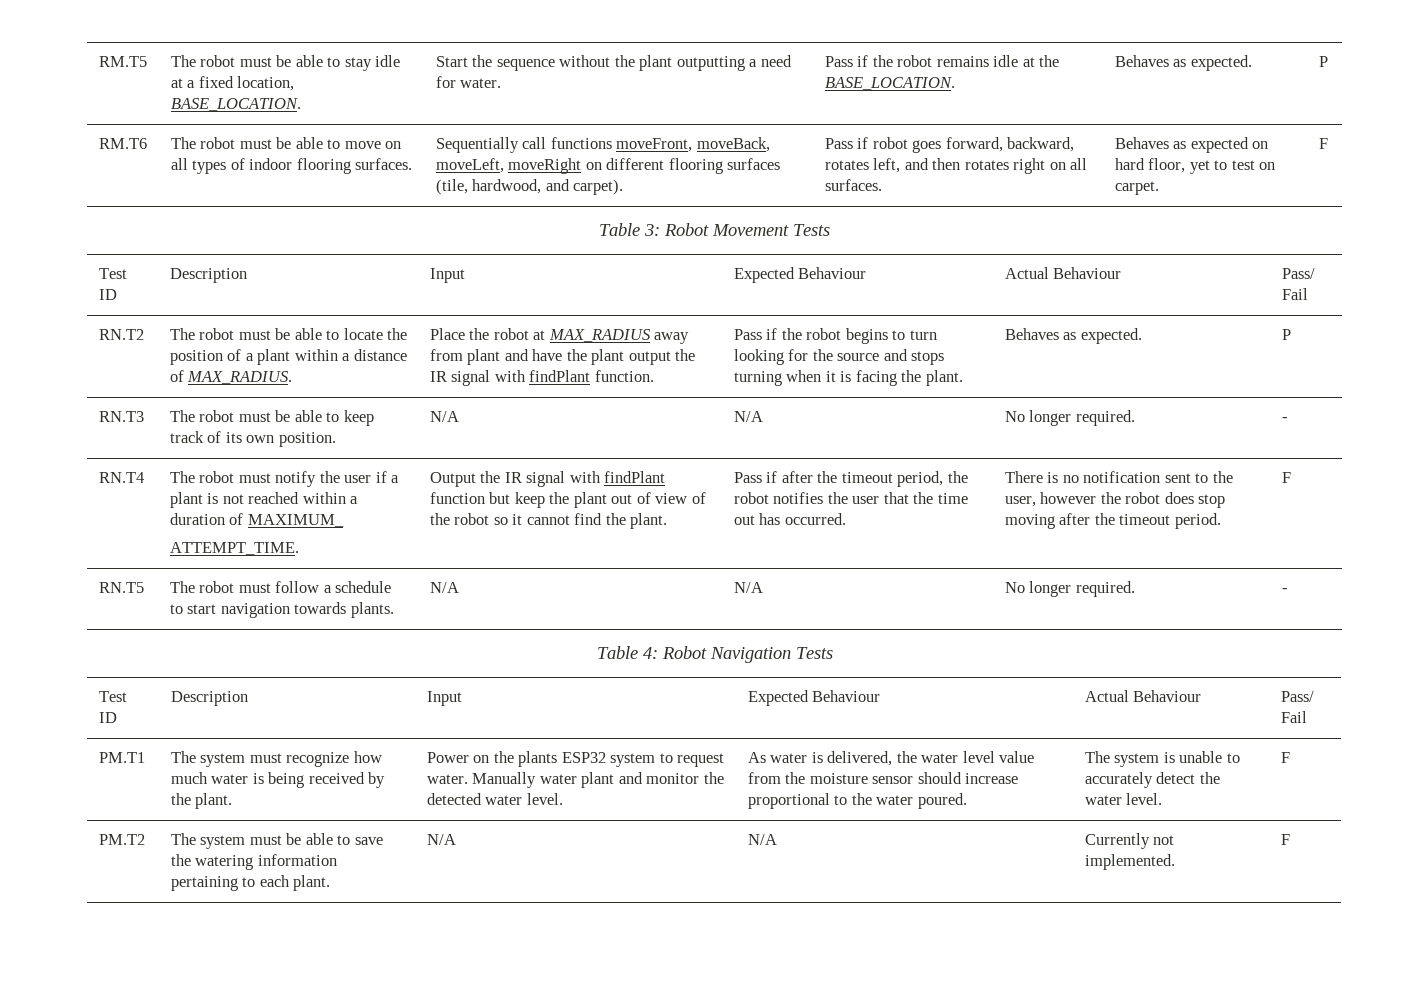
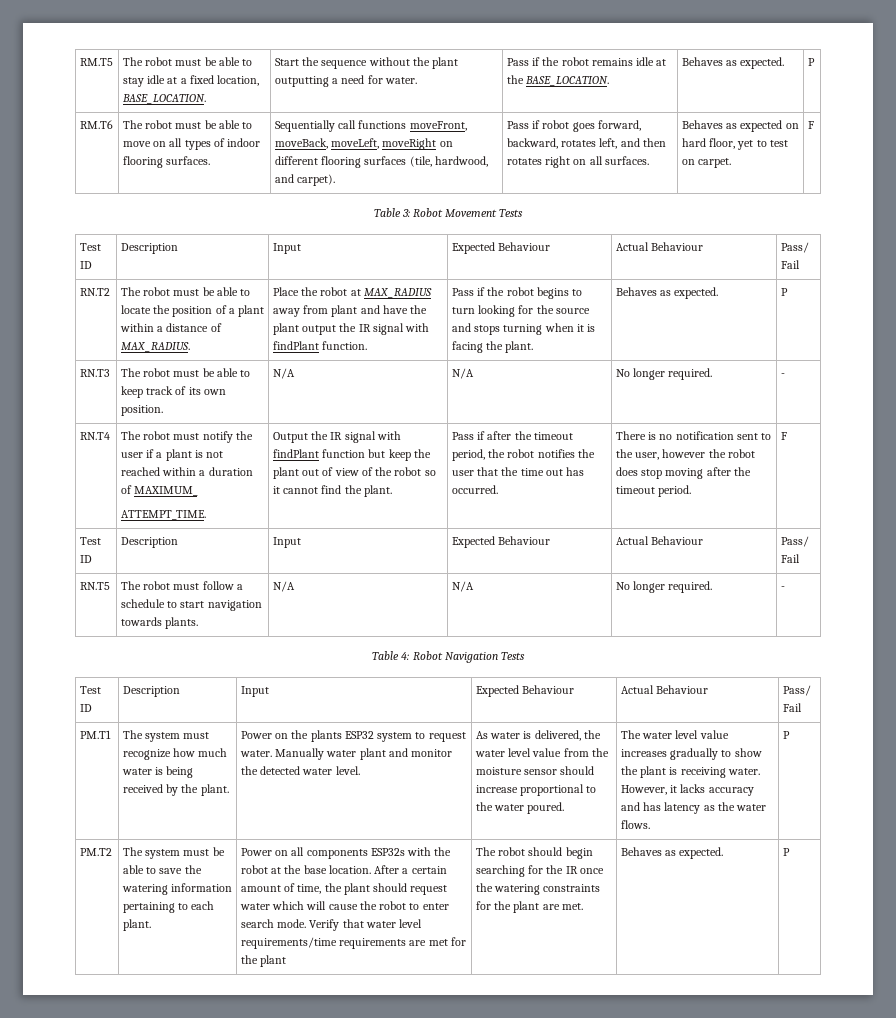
  There is no notification sent to the user, however the robot does stop moving after the timeout period. | F
+ Test ID | Description | Input | Expected Behaviour | Actual Behaviour | Pass/ Fail
- The system is unable to accurately detect the water level. | F
+ The water level value increases gradually to show the plant is receiving water. However, it lacks accuracy and has latency as the water flows. | P
- N/A | N/A | Currently not implemented. | F
+ Power on all components ESP32s with the robot at the base location. After a certain amount of time, the plant should request water which will cause the robot to enter search mode. Verify that water level requirements/time requirements are met for the plant | The robot should begin searching for the IR once the watering constraints for the plant are met. | Behaves as expected. | P

